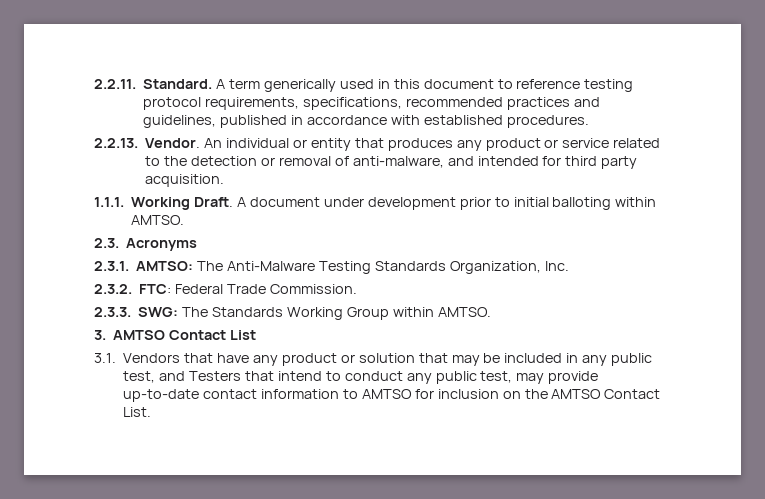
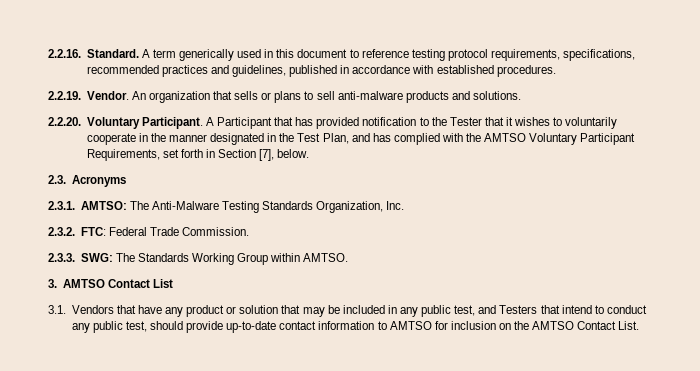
- 2.2.11. Standard.
+ 2.2.16. Standard.
- 2.2.13. Vendor.
+ 2.2.19. Vendor.
- An individual or entity that produces any product or service related to the detection or removal of anti-malware, and intended for third party acquisition.
- 1.1.1. Working Draft. A document under development prior to initial balloting within AMTSO.
+ An organization that sells or plans to sell anti-malware products and solutions.
+ 2.2.20. Voluntary Participant. A Participant that has provided notification to the Tester that it wishes to voluntarily cooperate in the manner designated in the Test Plan, and has complied with the AMTSO Voluntary Participant Requirements, set forth in Section [7], below.
- 3.1. Vendors that have any product or solution that may be included in any public test, and Testers that intend to conduct any public test, may provide up-to-date contact information to AMTSO for inclusion on the AMTSO Contact List.
+ 3.1. Vendors that have any product or solution that may be included in any public test, and Testers that intend to conduct any public test, should provide up-to-date contact information to AMTSO for inclusion on the AMTSO Contact List.

